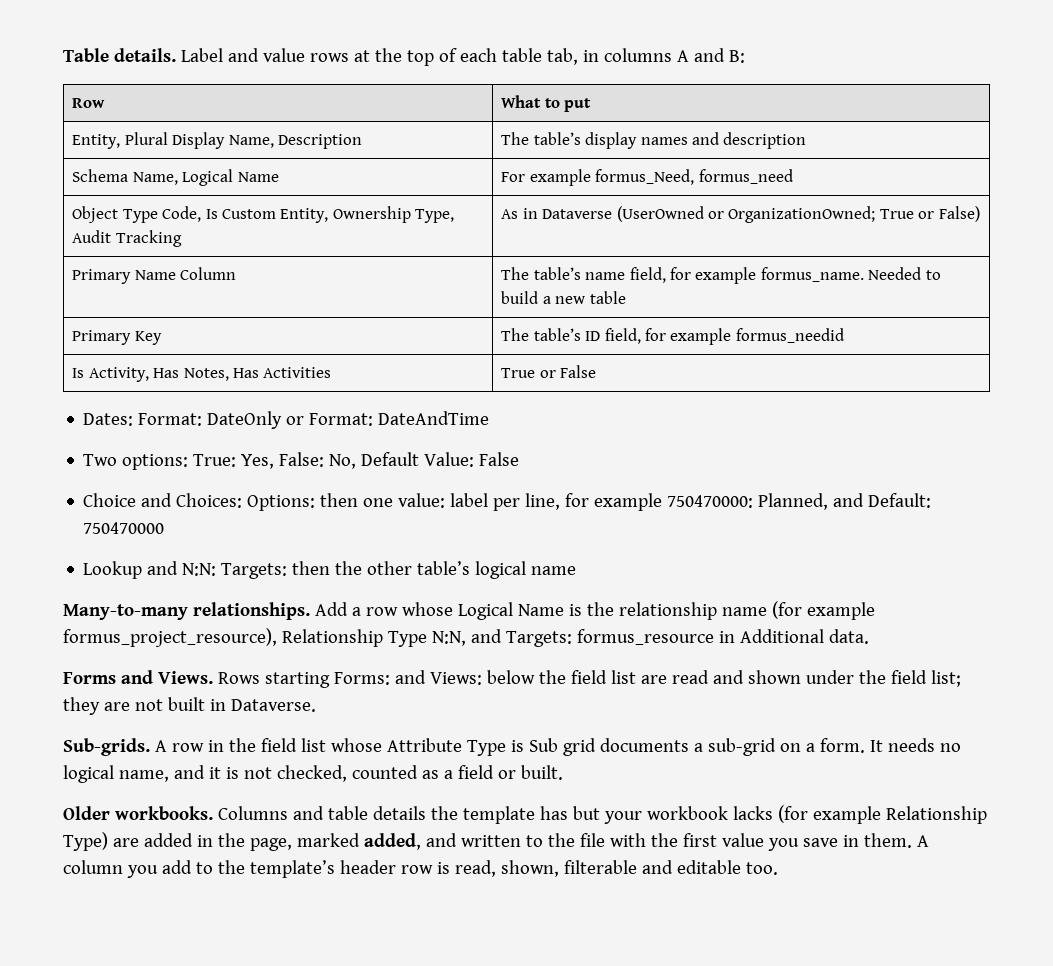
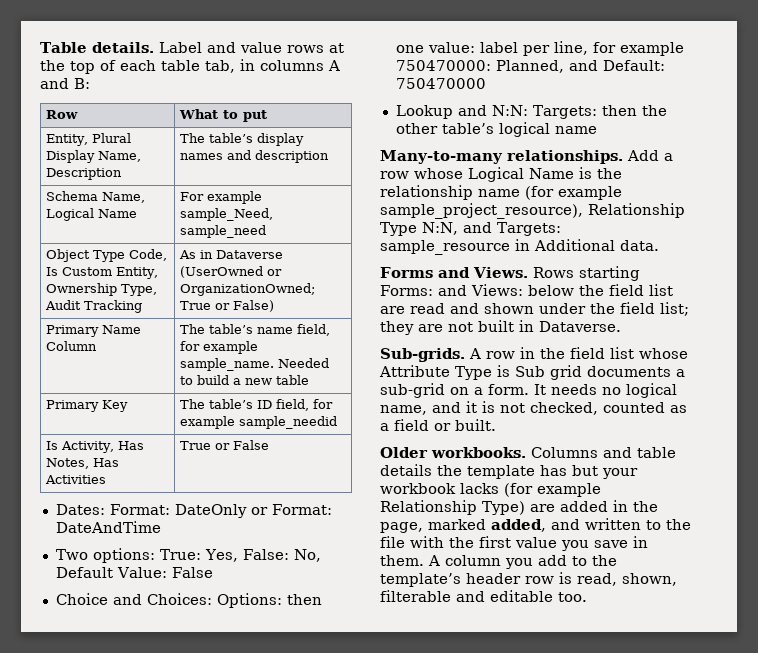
- Schema Name, Logical Name | For example formus_Need, formus_need
+ Schema Name, Logical Name | For example sample_Need, sample_need
- Primary Name Column | The table’s name field, for example formus_name. Needed to build a new table
+ Primary Name Column | The table’s name field, for example sample_name. Needed to build a new table
- Primary Key | The table’s ID field, for example formus_needid
+ Primary Key | The table’s ID field, for example sample_needid
- Add a row whose Logical Name is the relationship name (for example formus_project_resource), Relationship Type N:N, and Targets: formus_resource in Additional data.
+ Add a row whose Logical Name is the relationship name (for example sample_project_resource), Relationship Type N:N, and Targets: sample_resource in Additional data.

